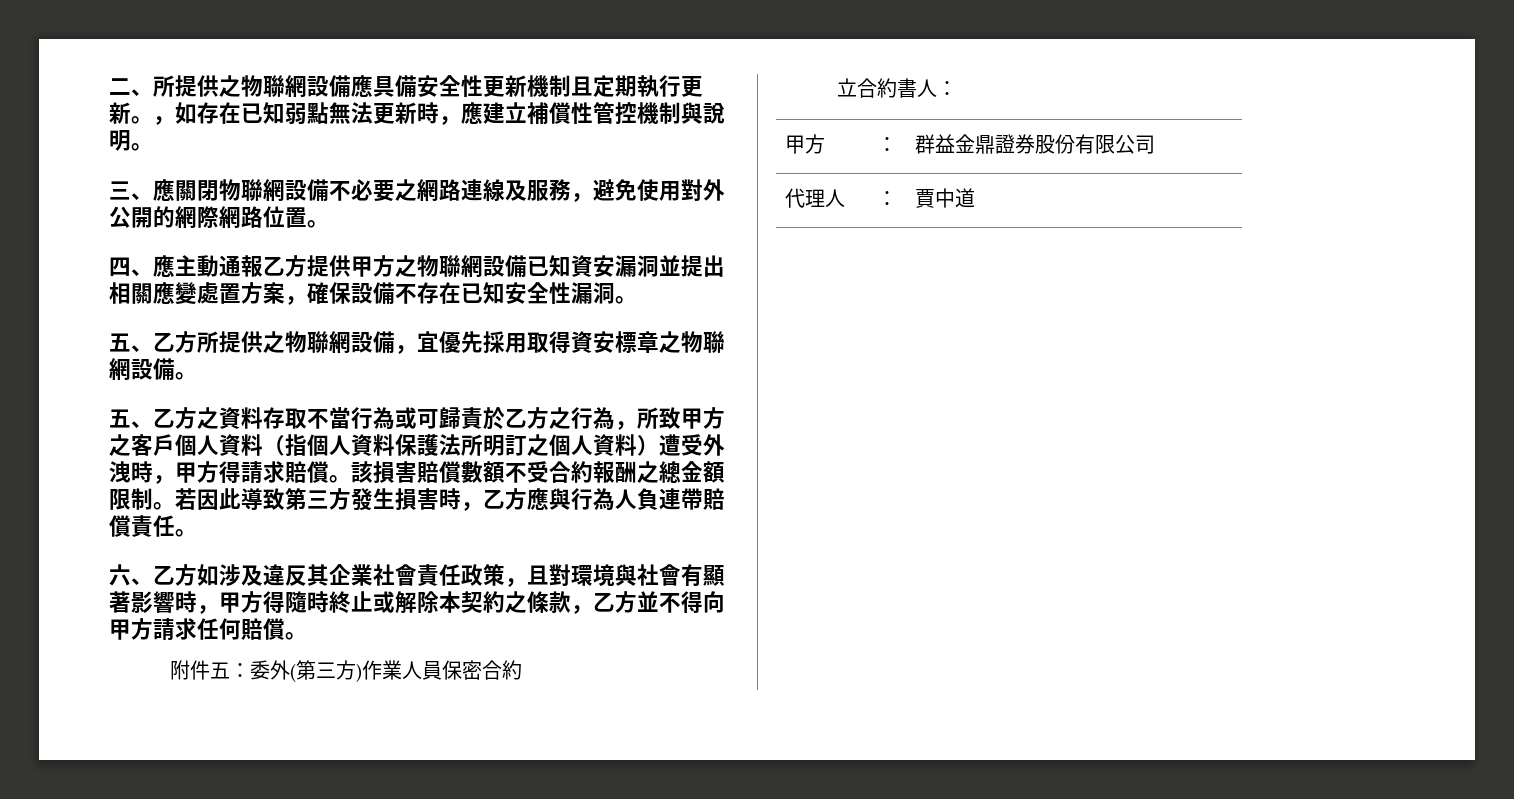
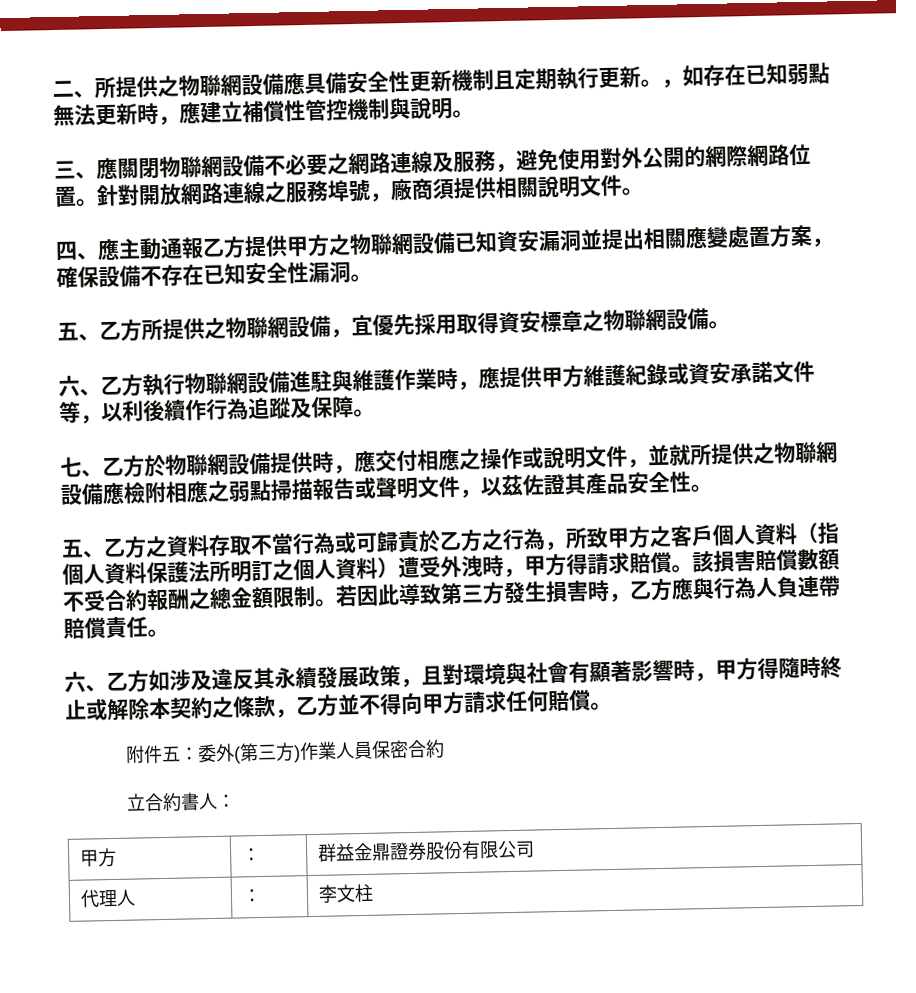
+ 針對開放網路連線之服務埠號，廠商須提供相關說明文件。
+ 六、乙方執行物聯網設備進駐與維護作業時，應提供甲方維護紀錄或資安承諾文件等，以利後續作行為追蹤及保障。
+ 七、乙方於物聯網設備提供時，應交付相應之操作或說明文件，並就所提供之物聯網設備應檢附相應之弱點掃描報告或聲明文件，以茲佐證其產品安全性。
- 六、乙方如涉及違反其企業社會責任政策，且對環境與社會有顯著影響時，甲方得隨時終止或解除本契約之條款，乙方並不得向甲方請求任何賠償。
+ 六、乙方如涉及違反其永續發展政策，且對環境與社會有顯著影響時，甲方得隨時終止或解除本契約之條款，乙方並不得向甲方請求任何賠償。
- 代理人 | ： | 賈中道
+ 代理人 | ： | 李文柱

